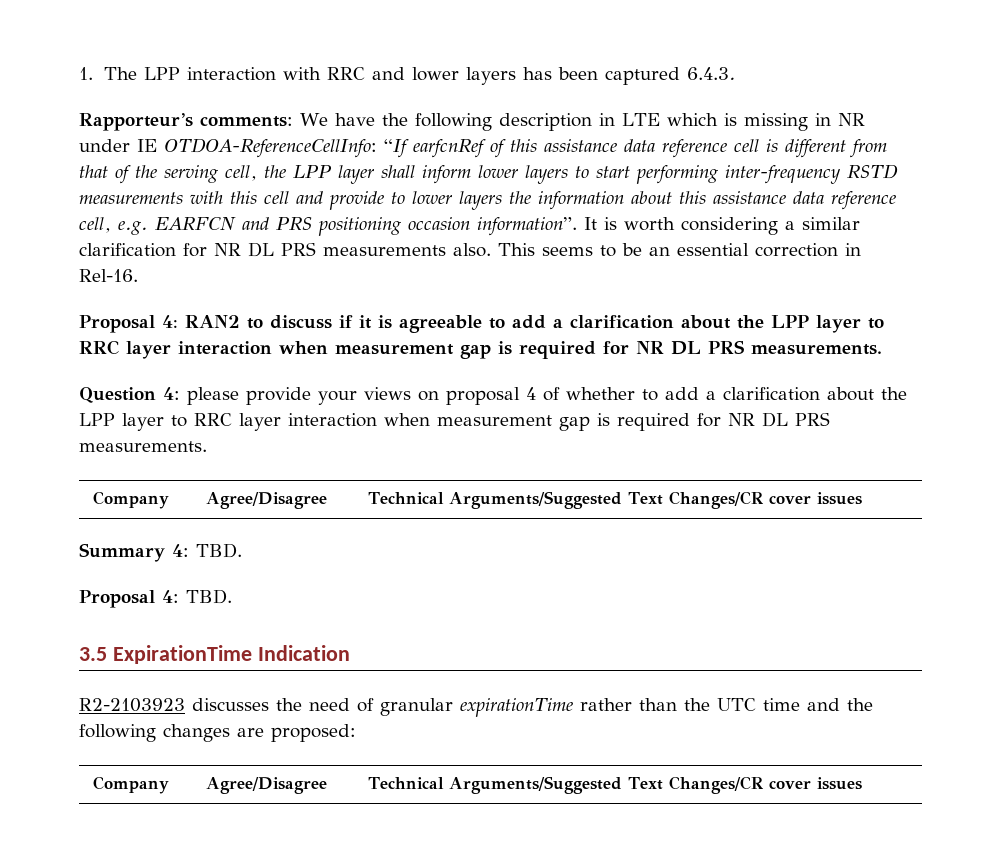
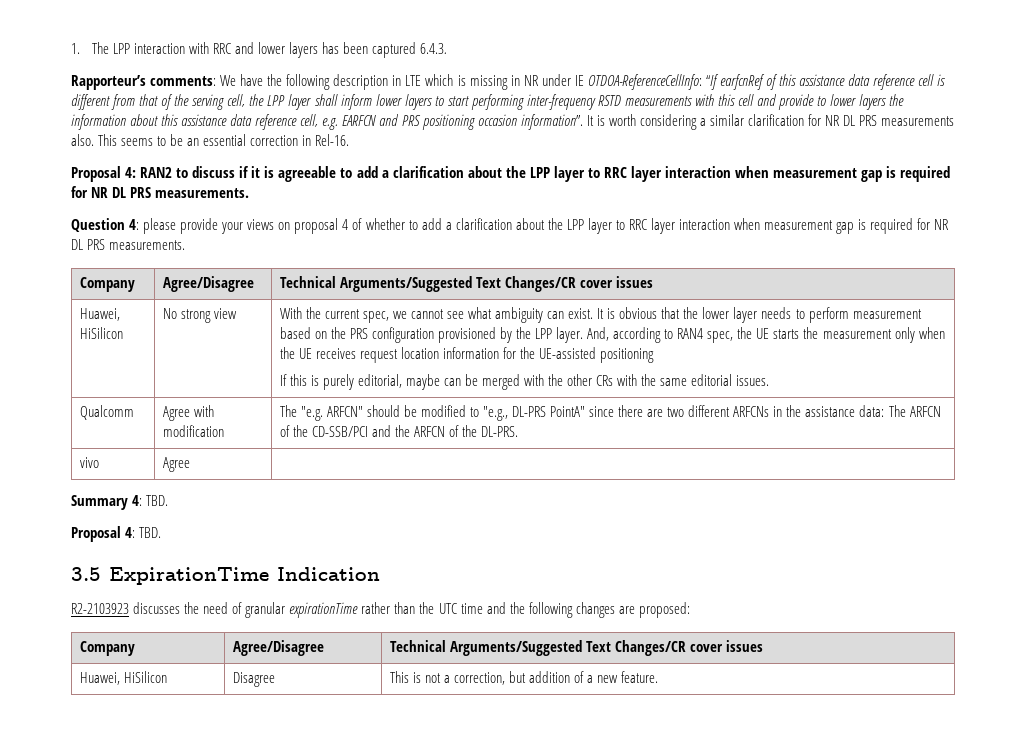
+ Huawei, HiSilicon | No strong view | With the current spec, we cannot see what ambiguity can exist. It is obvious that the lower layer needs to perform measurement based on the PRS configuration provisioned by the LPP layer. And, according to RAN4 spec, the UE starts the measurement only when the UE receives request location information for the UE-assisted positioning
+ If this is purely editorial, maybe can be merged with the other CRs with the same editorial issues.
+ Qualcomm | Agree with modification | The "e.g. ARFCN" should be modified to "e.g., DL-PRS PointA" since there are two different ARFCNs in the assistance data: The ARFCN of the CD-SSB/PCI and the ARFCN of the DL-PRS.
+ vivo | Agree |
+ Huawei, HiSilicon | Disagree | This is not a correction, but addition of a new feature.

